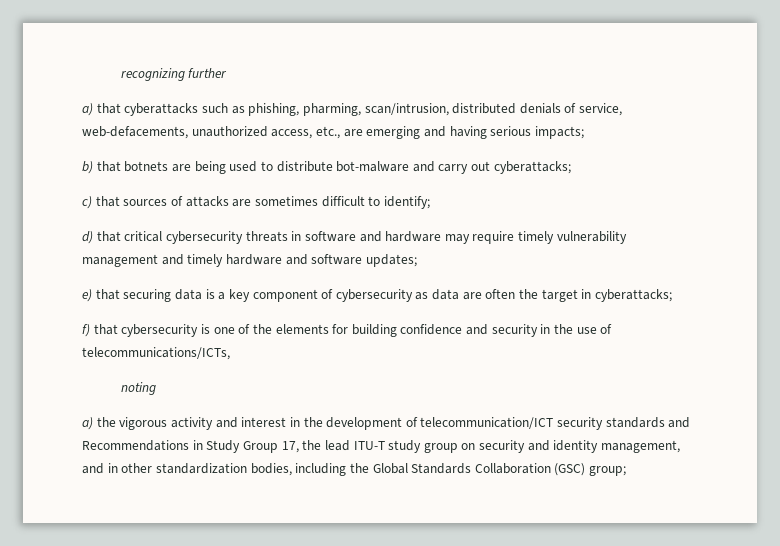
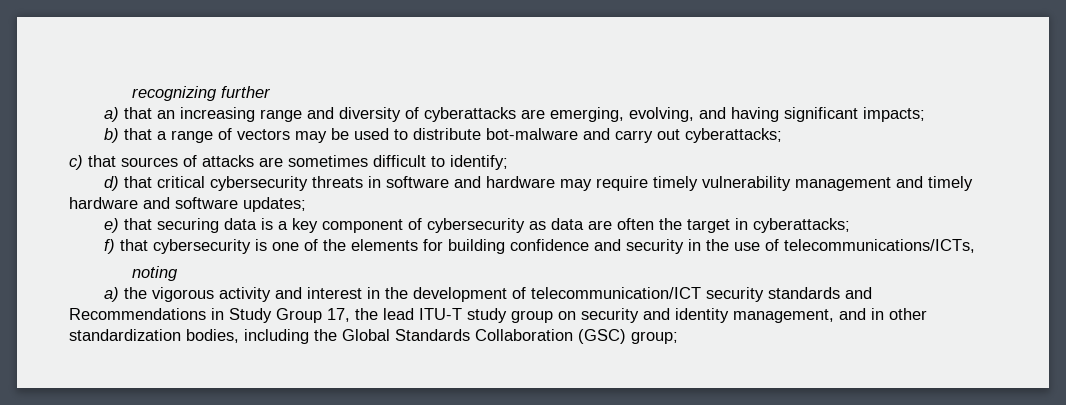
- a) that cyberattacks such as phishing, pharming, scan/intrusion, distributed denials of service, web-defacements, unauthorized access, etc., are emerging and having serious impacts;
+ a) that an increasing range and diversity of cyberattacks are emerging, evolving, and having significant impacts;
- b) that botnets are being used to distribute bot-malware and carry out cyberattacks;
+ b) that a range of vectors may be used to distribute bot-malware and carry out cyberattacks;

